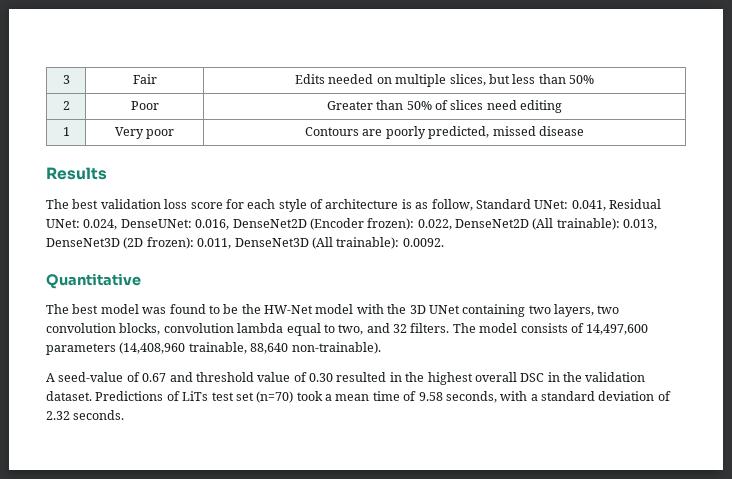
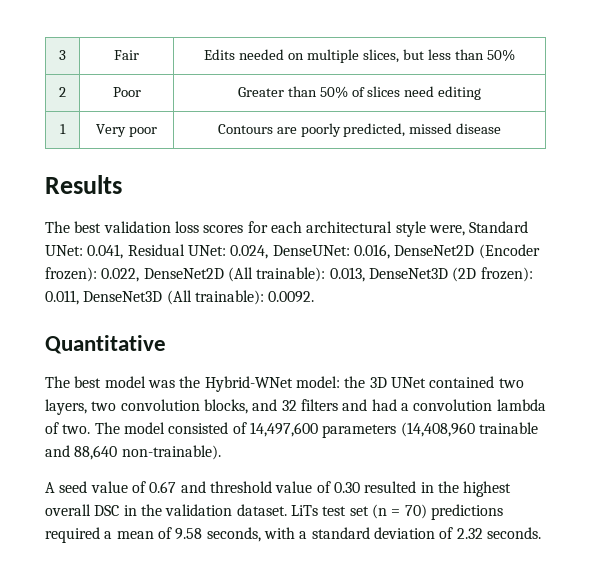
- The best validation loss score for each style of architecture is as follow, Standard UNet: 0.041, Residual UNet: 0.024, DenseUNet: 0.016, DenseNet2D (Encoder frozen): 0.022, DenseNet2D (All trainable): 0.013, DenseNet3D (2D frozen): 0.011, DenseNet3D (All trainable): 0.0092.
+ The best validation loss scores for each architectural style were, Standard UNet: 0.041, Residual UNet: 0.024, DenseUNet: 0.016, DenseNet2D (Encoder frozen): 0.022, DenseNet2D (All trainable): 0.013, DenseNet3D (2D frozen): 0.011, DenseNet3D (All trainable): 0.0092.
- The best model was found to be the HW-Net model with the 3D UNet containing two layers, two convolution blocks, convolution lambda equal to two, and 32 filters.
+ The best model was the Hybrid-WNet model: the 3D UNet contained two layers, two convolution blocks, and 32 filters and had a convolution lambda of two.
- The model consists of 14,497,600 parameters (14,408,960 trainable, 88,640 non-trainable).
+ The model consisted of 14,497,600 parameters (14,408,960 trainable and 88,640 non-trainable).
- A seed-value of 0.67 and threshold value of 0.30 resulted in the highest overall DSC in the validation dataset.
+ A seed value of 0.67 and threshold value of 0.30 resulted in the highest overall DSC in the validation dataset.
- Predictions of LiTs test set (n=70) took a mean time of 9.58 seconds, with a standard deviation of 2.32 seconds.
+ LiTs test set (n = 70) predictions required a mean of 9.58 seconds, with a standard deviation of 2.32 seconds.

